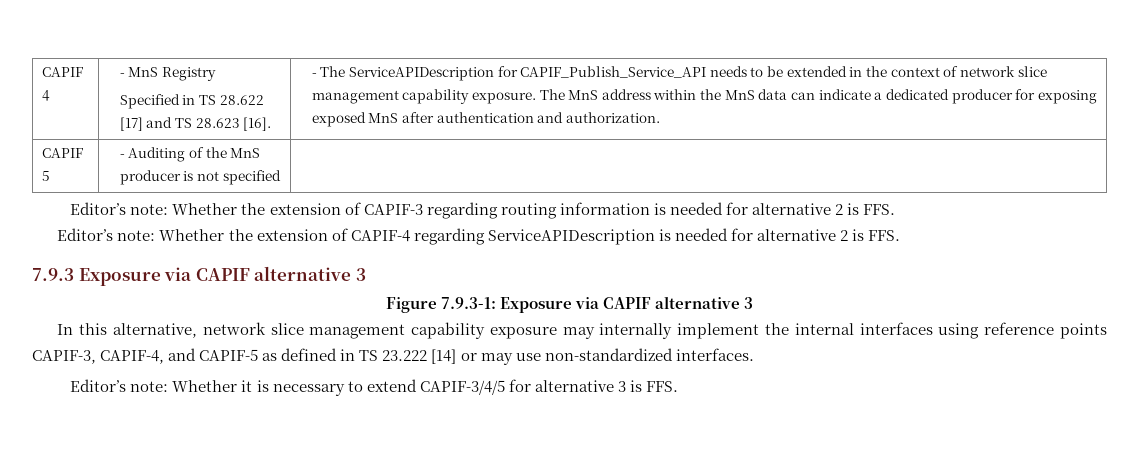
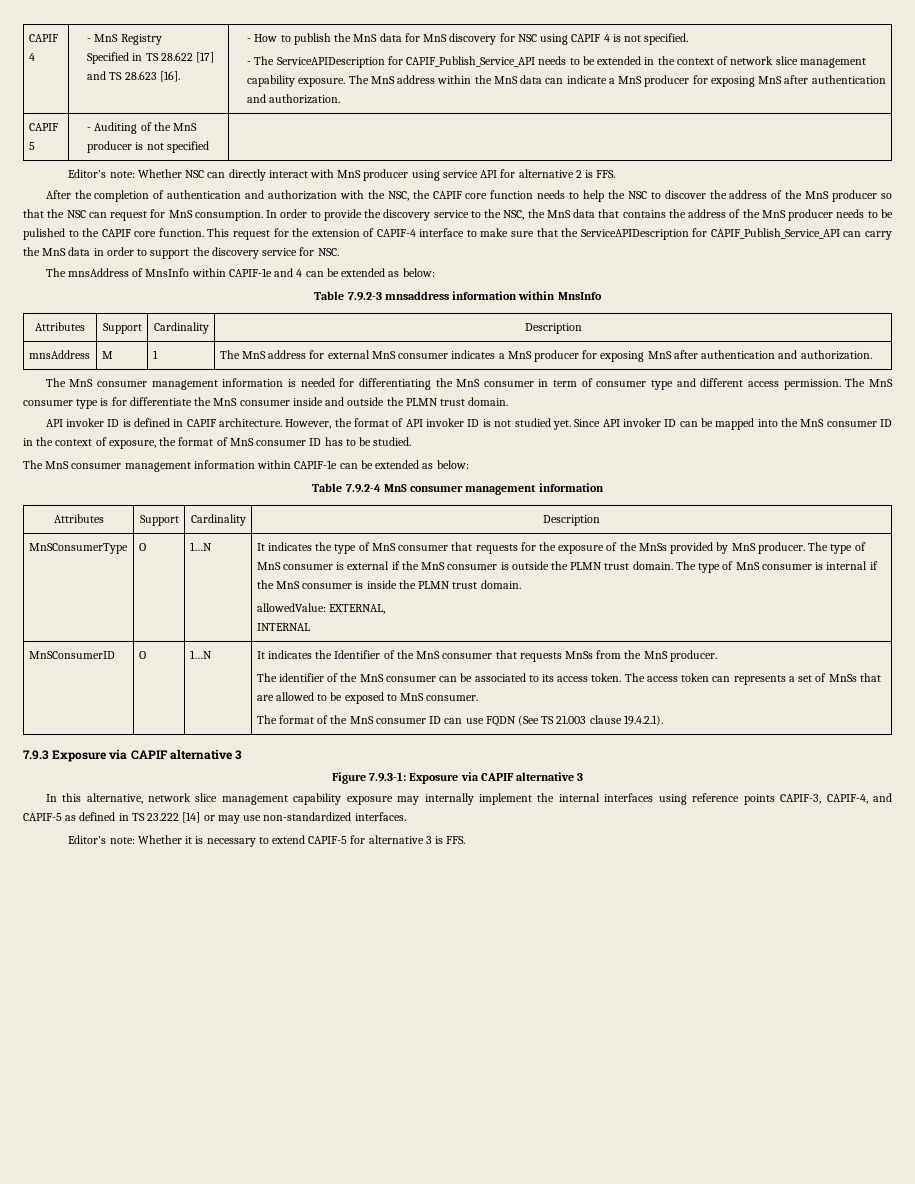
+ - How to publish the MnS data for MnS discovery for NSC using CAPIF 4 is not specified.
- The MnS address within the MnS data can indicate a dedicated producer for exposing exposed MnS after authentication and authorization.
+ The MnS address within the MnS data can indicate a MnS producer for exposing MnS after authentication and authorization.
- Editor’s note: Whether the extension of CAPIF-3 regarding routing information is needed for alternative 2 is FFS.
- Editor’s note: Whether the extension of CAPIF-4 regarding ServiceAPIDescription is needed for alternative 2 is FFS.
+ Editor’s note: Whether NSC can directly interact with MnS producer using service API for alternative 2 is FFS.
+ After the completion of authentication and authorization with the NSC, the CAPIF core function needs to help the NSC to discover the address of the MnS producer so that the NSC can request for MnS consumption. In order to provide the discovery service to the NSC, the MnS data that contains the address of the MnS producer needs to be pulished to the CAPIF core function. This request for the extension of CAPIF-4 interface to make sure that the ServiceAPIDescription for CAPIF_Publish_Service_API can carry the MnS data in order to support the discovery service for NSC.
+ The mnsAddress of MnsInfo within CAPIF-1e and 4 can be extended as below:
+ Table 7.9.2-3 mnsaddress information within MnsInfo
+ Attributes | Support | Cardinality | Description
+ mnsAddress | M | 1 | The MnS address for external MnS consumer indicates a MnS producer for exposing MnS after authentication and authorization.
+ The MnS consumer management information is needed for differentiating the MnS consumer in term of consumer type and different access permission. The MnS consumer type is for differentiate the MnS consumer inside and outside the PLMN trust domain.
+ API invoker ID is defined in CAPIF architecture. However, the format of API invoker ID is not studied yet. Since API invoker ID can be mapped into the MnS consumer ID in the context of exposure, the format of MnS consumer ID has to be studied.
+ The MnS consumer management information within CAPIF-1e can be extended as below:
+ Table 7.9.2-4 MnS consumer management information
+ Attributes | Support | Cardinality | Description
+ MnSConsumerType | O | 1…N | It indicates the type of MnS consumer that requests for the exposure of the MnSs provided by MnS producer. The type of MnS consumer is external if the MnS consumer is outside the PLMN trust domain. The type of MnS consumer is internal if the MnS consumer is inside the PLMN trust domain.
+ allowedValue: EXTERNAL,
+ INTERNAL
+ MnSConsumerID | O | 1…N | It indicates the Identifier of the MnS consumer that requests MnSs from the MnS producer.
+ The identifier of the MnS consumer can be associated to its access token. The access token can represents a set of MnSs that are allowed to be exposed to MnS consumer.
+ The format of the MnS consumer ID can use FQDN (See TS 21.003 clause 19.4.2.1).
- Editor’s note: Whether it is necessary to extend CAPIF-3/4/5 for alternative 3 is FFS.
+ Editor’s note: Whether it is necessary to extend CAPIF-5 for alternative 3 is FFS.

